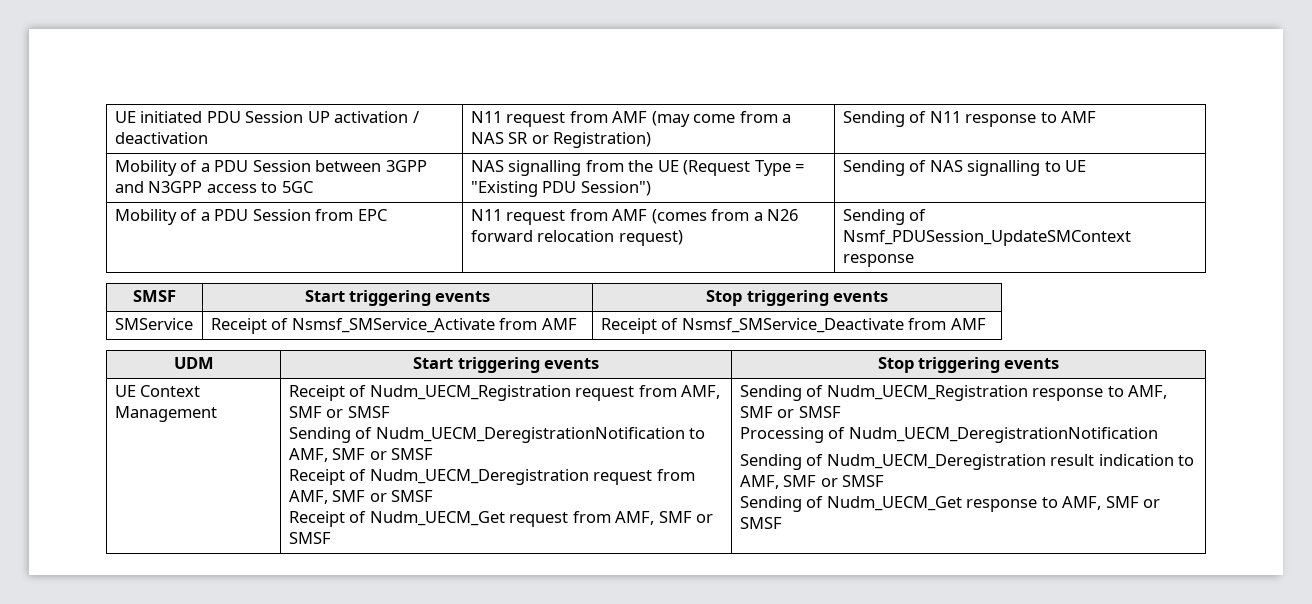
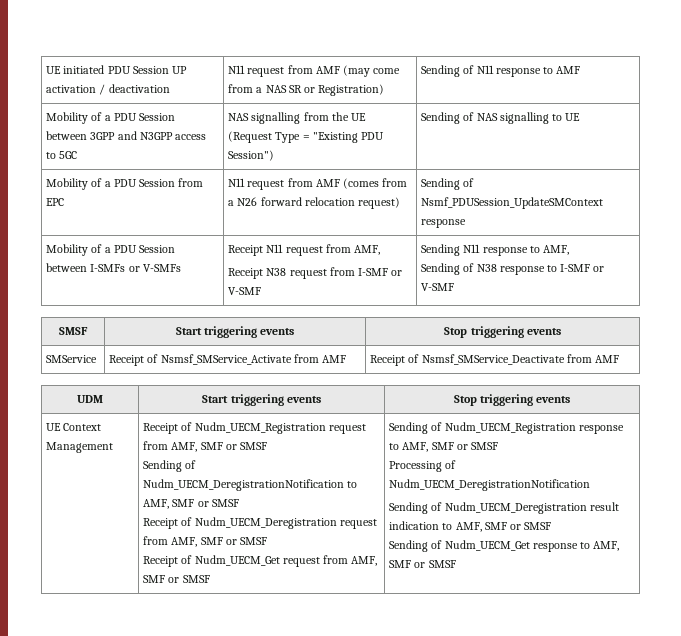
+ Mobility of a PDU Session between I-SMFs or V-SMFs | Receipt N11 request from AMF,
+ Receipt N38 request from I-SMF or V-SMF | Sending N11 response to AMF,
+ Sending of N38 response to I-SMF or V-SMF

